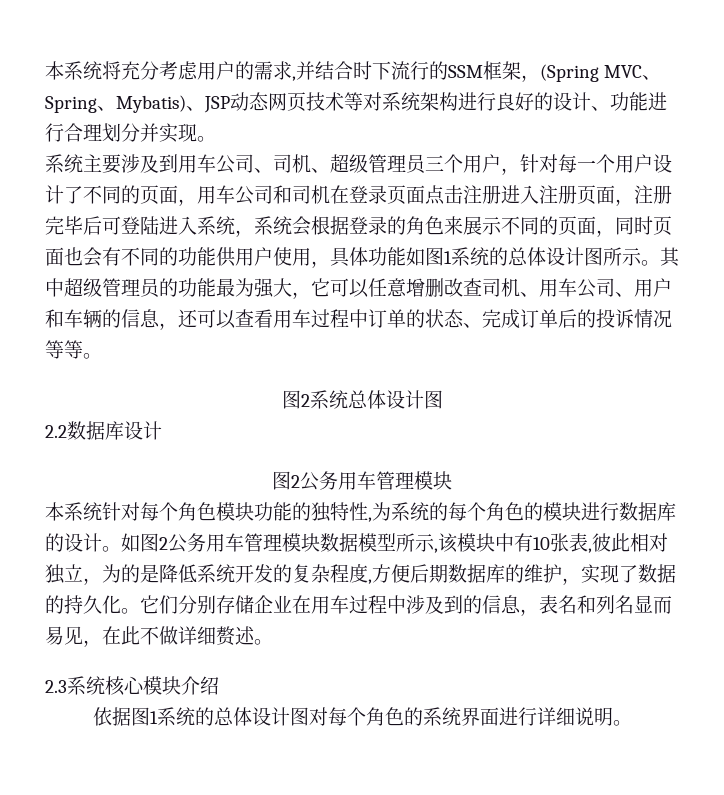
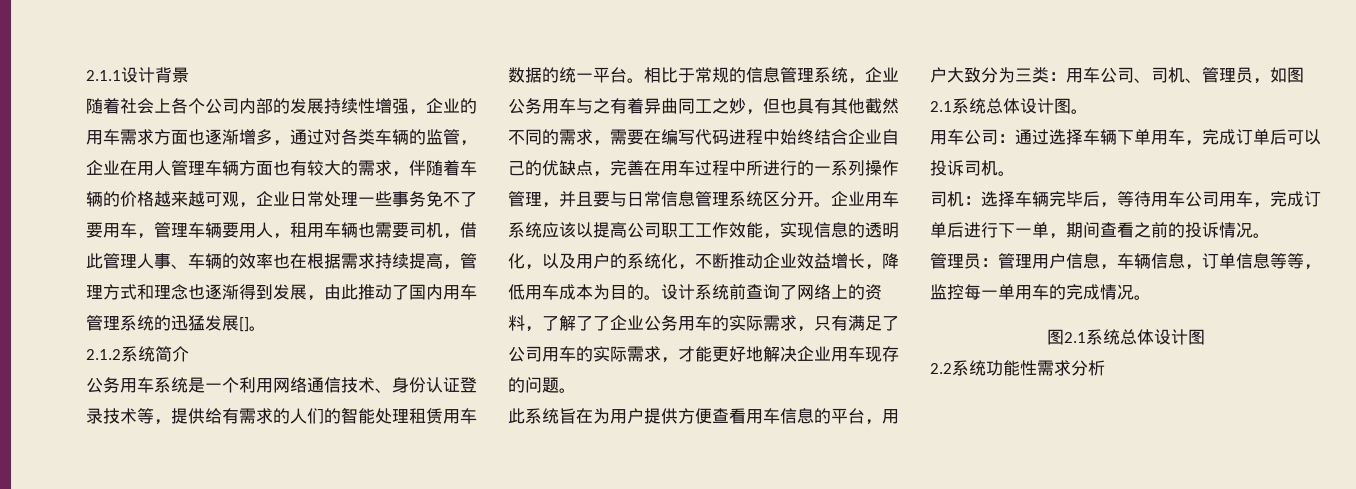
- 本系统将充分考虑用户的需求,并结合时下流行的SSM框架，(Spring MVC、Spring、Mybatis)、JSP动态网页技术等对系统架构进行良好的设计、功能进行合理划分并实现。
- 系统主要涉及到用车公司、司机、超级管理员三个用户，针对每一个用户设计了不同的页面，用车公司和司机在登录页面点击注册进入注册页面，注册完毕后可登陆进入系统，系统会根据登录的角色来展示不同的页面，同时页面也会有不同的功能供用户使用，具体功能如图1系统的总体设计图所示。其中超级管理员的功能最为强大，它可以任意增删改查司机、用车公司、用户和车辆的信息，还可以查看用车过程中订单的状态、完成订单后的投诉情况等等。
- 图2系统总体设计图
+ 2.1.1设计背景
+ 随着社会上各个公司内部的发展持续性增强，企业的用车需求方面也逐渐增多，通过对各类车辆的监管，企业在用人管理车辆方面也有较大的需求，伴随着车辆的价格越来越可观，企业日常处理一些事务免不了要用车，管理车辆要用人，租用车辆也需要司机，借此管理人事、车辆的效率也在根据需求持续提高，管理方式和理念也逐渐得到发展，由此推动了国内用车管理系统的迅猛发展[]。
+ 2.1.2系统简介
+ 公务用车系统是一个利用网络通信技术、身份认证登录技术等，提供给有需求的人们的智能处理租赁用车数据的统一平台。相比于常规的信息管理系统，企业公务用车与之有着异曲同工之妙，但也具有其他截然不同的需求，需要在编写代码进程中始终结合企业自己的优缺点，完善在用车过程中所进行的一系列操作管理，并且要与日常信息管理系统区分开。企业用车系统应该以提高公司职工工作效能，实现信息的透明化，以及用户的系统化，不断推动企业效益增长，降低用车成本为目的。设计系统前查询了网络上的资料，了解了了企业公务用车的实际需求，只有满足了公司用车的实际需求，才能更好地解决企业用车现存的问题。
+ 此系统旨在为用户提供方便查看用车信息的平台，用户大致分为三类：用车公司、司机、管理员，如图2.1系统总体设计图。
+ 用车公司：通过选择车辆下单用车，完成订单后可以投诉司机。
+ 司机：选择车辆完毕后，等待用车公司用车，完成订单后进行下一单，期间查看之前的投诉情况。
+ 管理员：管理用户信息，车辆信息，订单信息等等，监控每一单用车的完成情况。
+ 图2.1系统总体设计图
- 2.2数据库设计
- 图2公务用车管理模块
- 本系统针对每个角色模块功能的独特性,为系统的每个角色的模块进行数据库的设计。如图2公务用车管理模块数据模型所示,该模块中有10张表,彼此相对独立，为的是降低系统开发的复杂程度,方便后期数据库的维护，实现了数据的持久化。它们分别存储企业在用车过程中涉及到的信息，表名和列名显而易见，在此不做详细赘述。
- 2.3系统核心模块介绍
- 依据图1系统的总体设计图对每个角色的系统界面进行详细说明。
+ 2.2系统功能性需求分析

